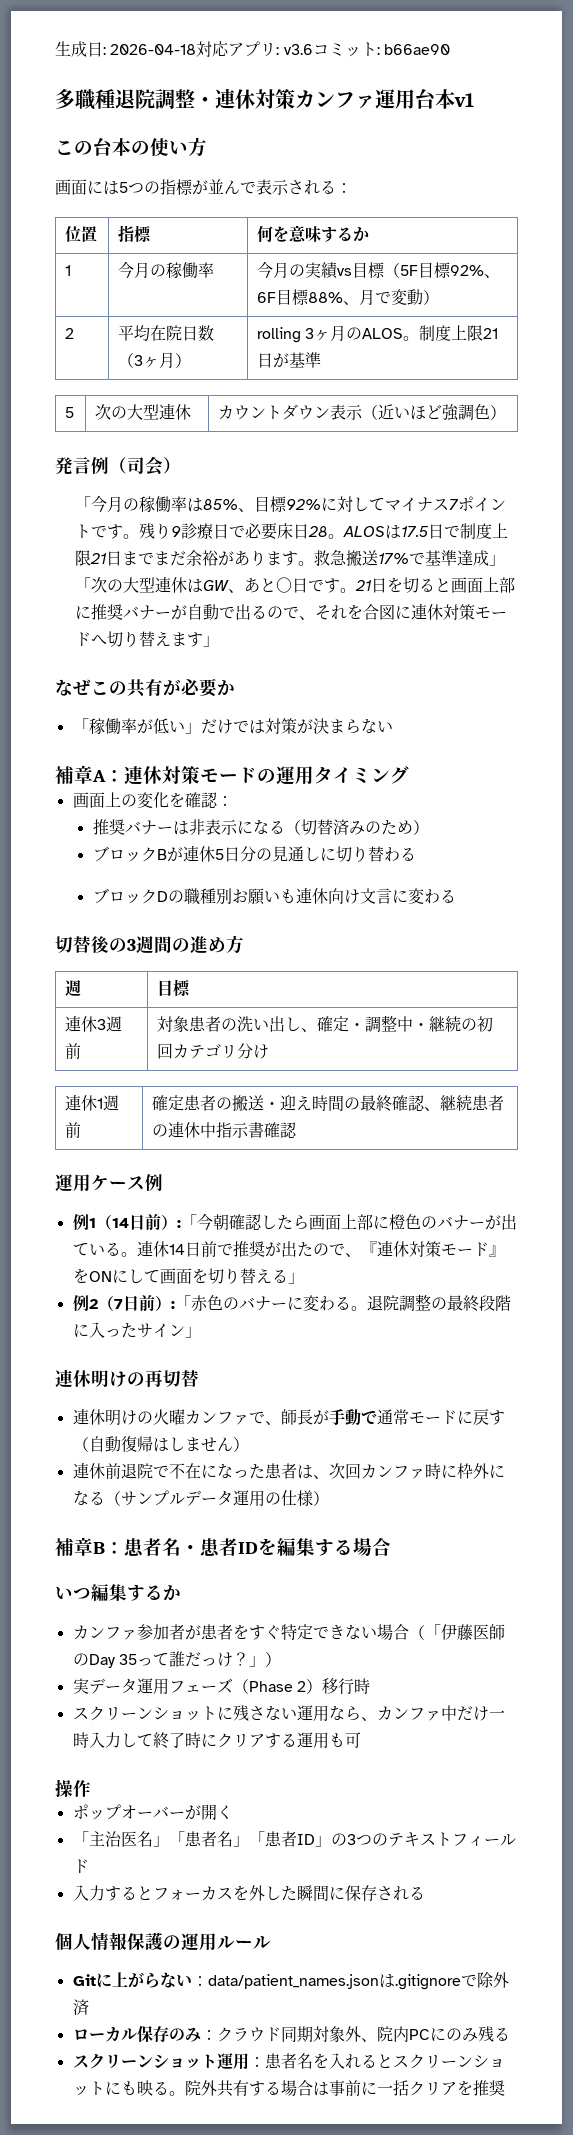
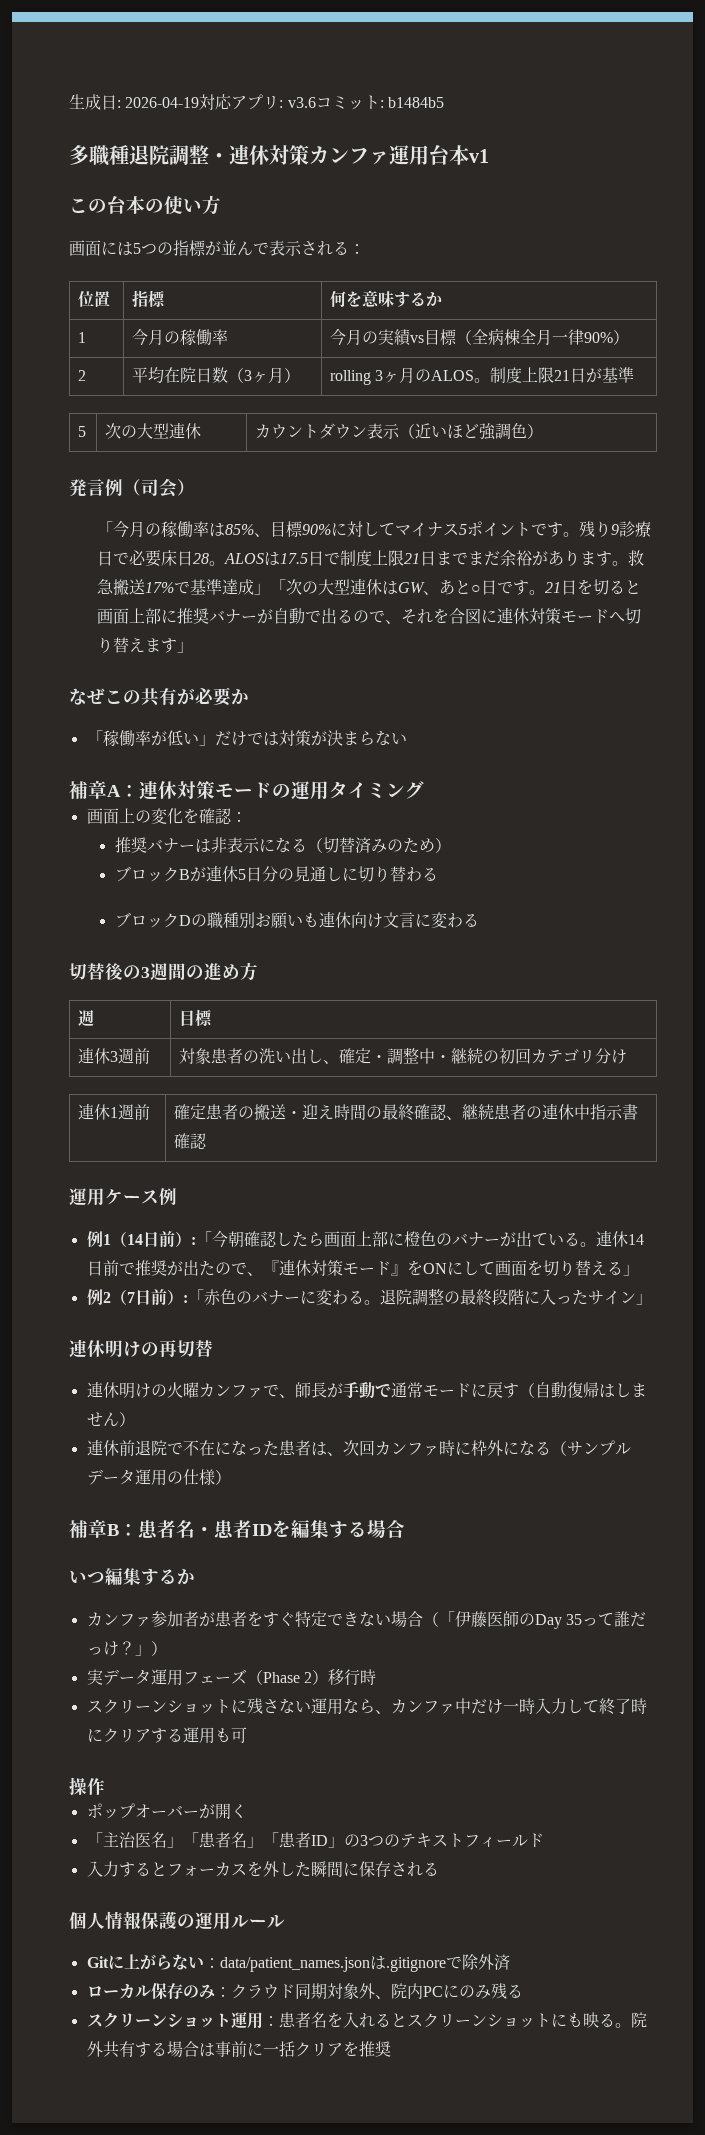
- 生成日: 2026-04-18対応アプリ: v3.6コミット: b66ae90
+ 生成日: 2026-04-19対応アプリ: v3.6コミット: b1484b5
- 1 | 今月の稼働率 | 今月の実績vs目標（5F目標92%、6F目標88%、月で変動）
+ 1 | 今月の稼働率 | 今月の実績vs目標（全病棟全月一律90%）
- 「今月の稼働率は85%、目標92%に対してマイナス7ポイントです。
+ 「今月の稼働率は85%、目標90%に対してマイナス5ポイントです。

